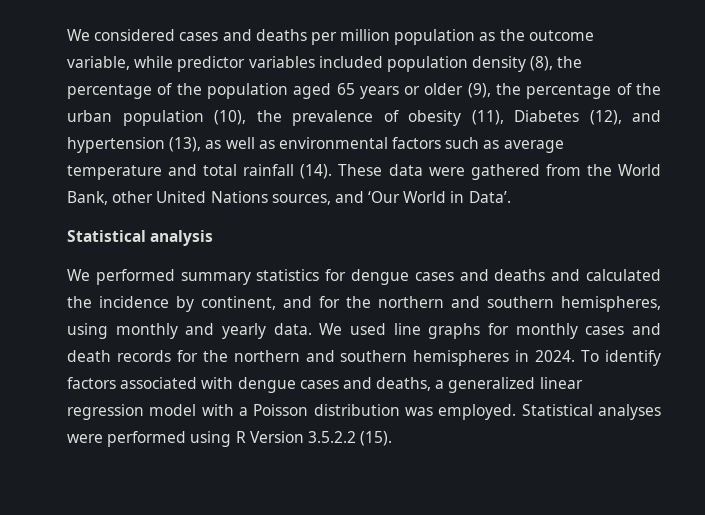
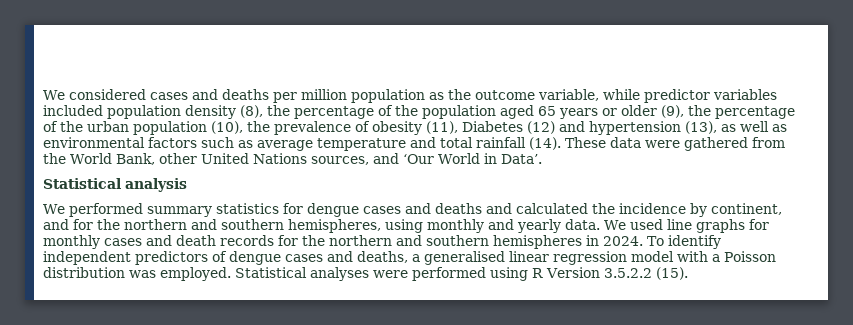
- We considered cases and deaths per million population as the outcome variable, while predictor variables included population density (8), the percentage of the population aged 65 years or older (9), the percentage of the urban population (10), the prevalence of obesity (11), Diabetes (12), and hypertension (13), as well as environmental factors such as average temperature and total rainfall (14).
+ We considered cases and deaths per million population as the outcome variable, while predictor variables included population density (8), the percentage of the population aged 65 years or older (9), the percentage of the urban population (10), the prevalence of obesity (11), Diabetes (12) and hypertension (13), as well as environmental factors such as average temperature and total rainfall (14).
- To identify factors associated with dengue cases and deaths, a generalized linear regression model with a Poisson distribution was employed.
+ To identify independent predictors of dengue cases and deaths, a generalised linear regression model with a Poisson distribution was employed.

